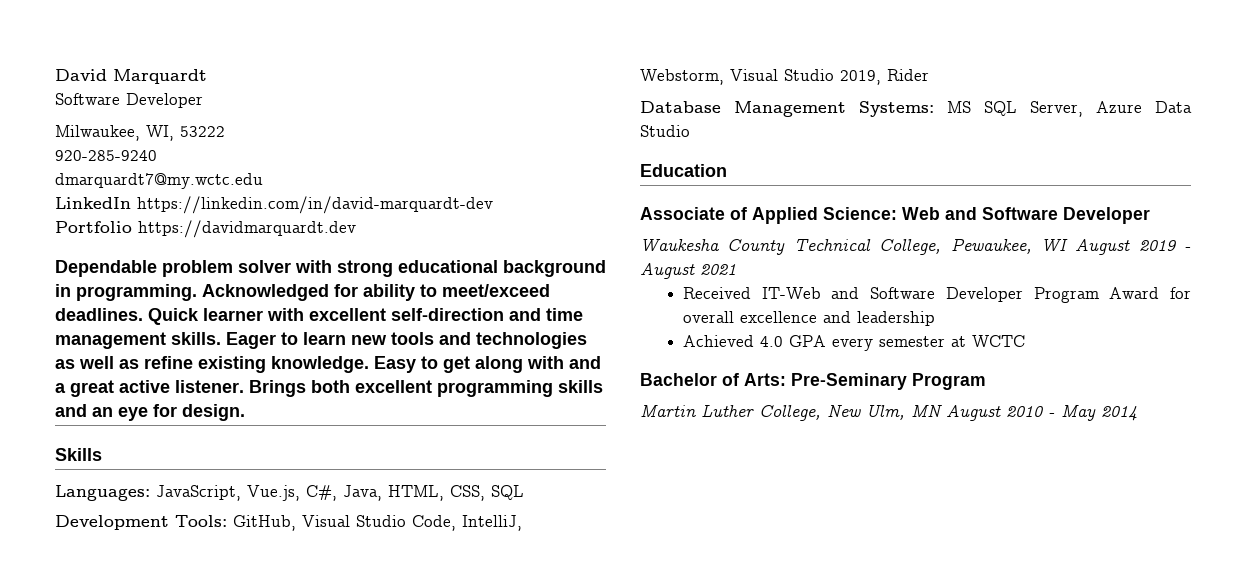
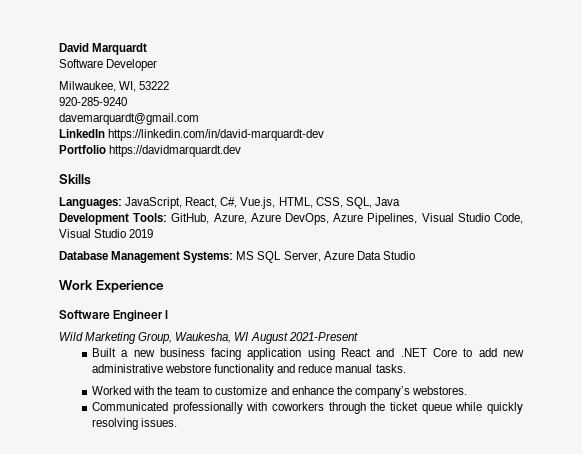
- dmarquardt7@my.wctc.edu
+ davemarquardt@gmail.com
- Dependable problem solver with strong educational background in programming. Acknowledged for ability to meet/exceed deadlines. Quick learner with excellent self-direction and time management skills. Eager to learn new tools and technologies as well as refine existing knowledge. Easy to get along with and a great active listener. Brings both excellent programming skills and an eye for design.
  Skills
- Languages: JavaScript, Vue.js, C#, Java, HTML, CSS, SQL
- Development Tools: GitHub, Visual Studio Code, IntelliJ, Webstorm, Visual Studio 2019, Rider
+ Languages: JavaScript, React, C#, Vue.js, HTML, CSS, SQL, Java
+ Development Tools: GitHub, Azure, Azure DevOps, Azure Pipelines, Visual Studio Code, Visual Studio 2019
- Education
- Associate of Applied Science: Web and Software Developer
- Waukesha County Technical College, Pewaukee, WI August 2019 - August 2021
- Received IT-Web and Software Developer Program Award for overall excellence and leadership
- Achieved 4.0 GPA every semester at WCTC
- Bachelor of Arts: Pre-Seminary Program
- Martin Luther College, New Ulm, MN August 2010 - May 2014
+ Work Experience
+ Software Engineer I
+ Wild Marketing Group, Waukesha, WI August 2021-Present
+ Built a new business facing application using React and .NET Core to add new administrative webstore functionality and reduce manual tasks.
+ Worked with the team to customize and enhance the company’s webstores.
+ Communicated professionally with coworkers through the ticket queue while quickly resolving issues.

